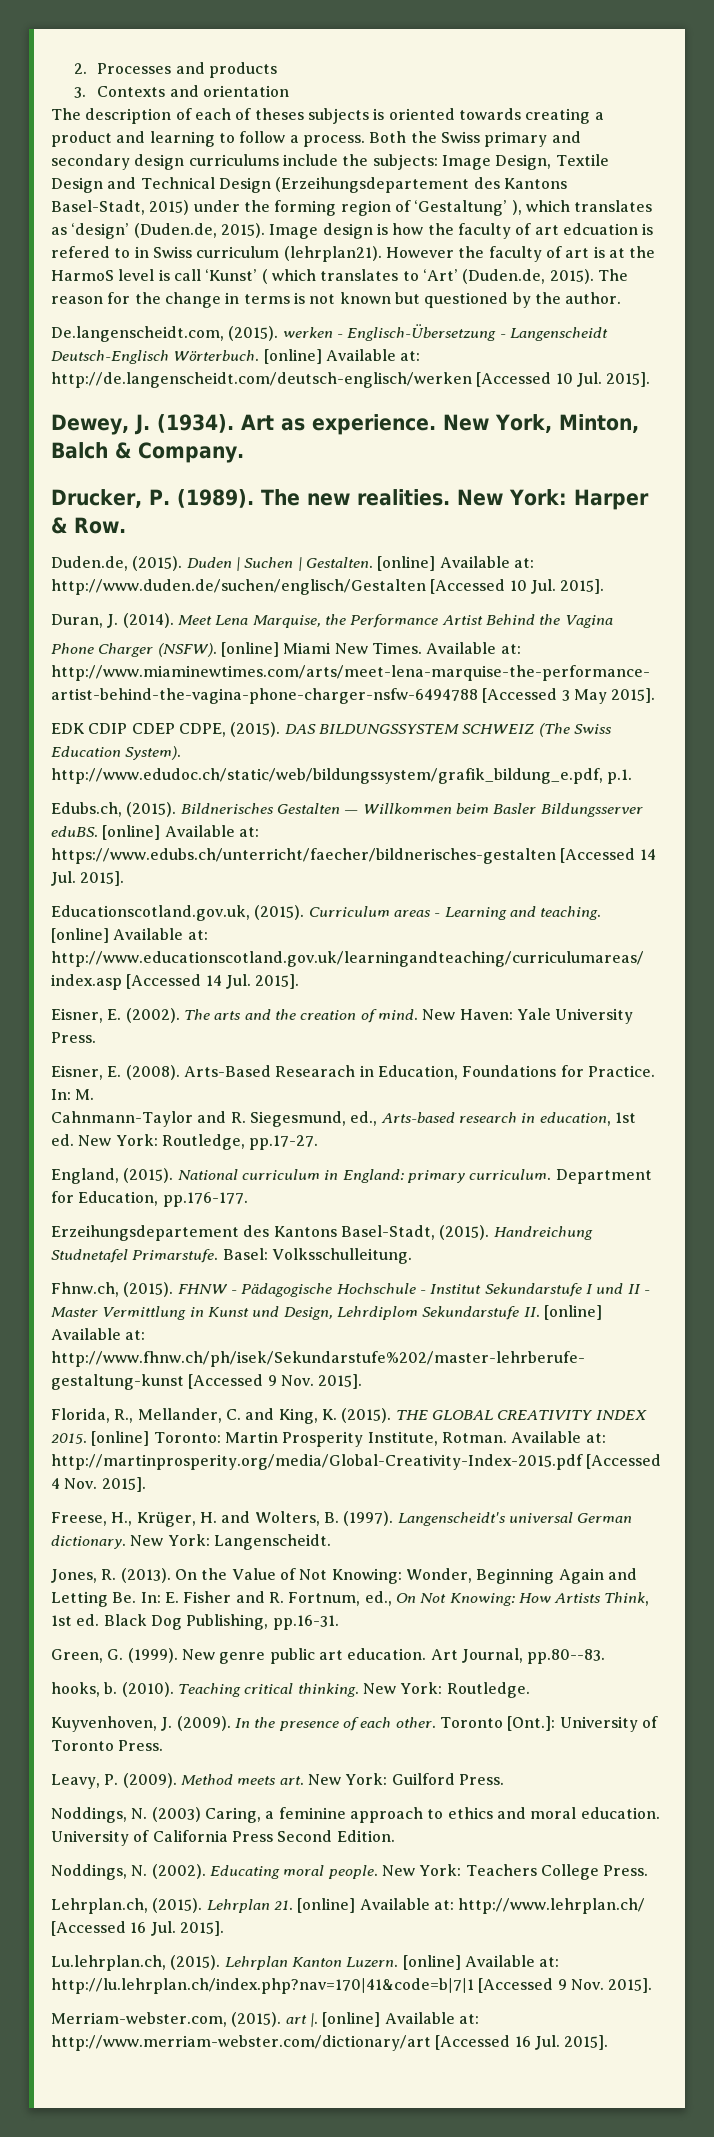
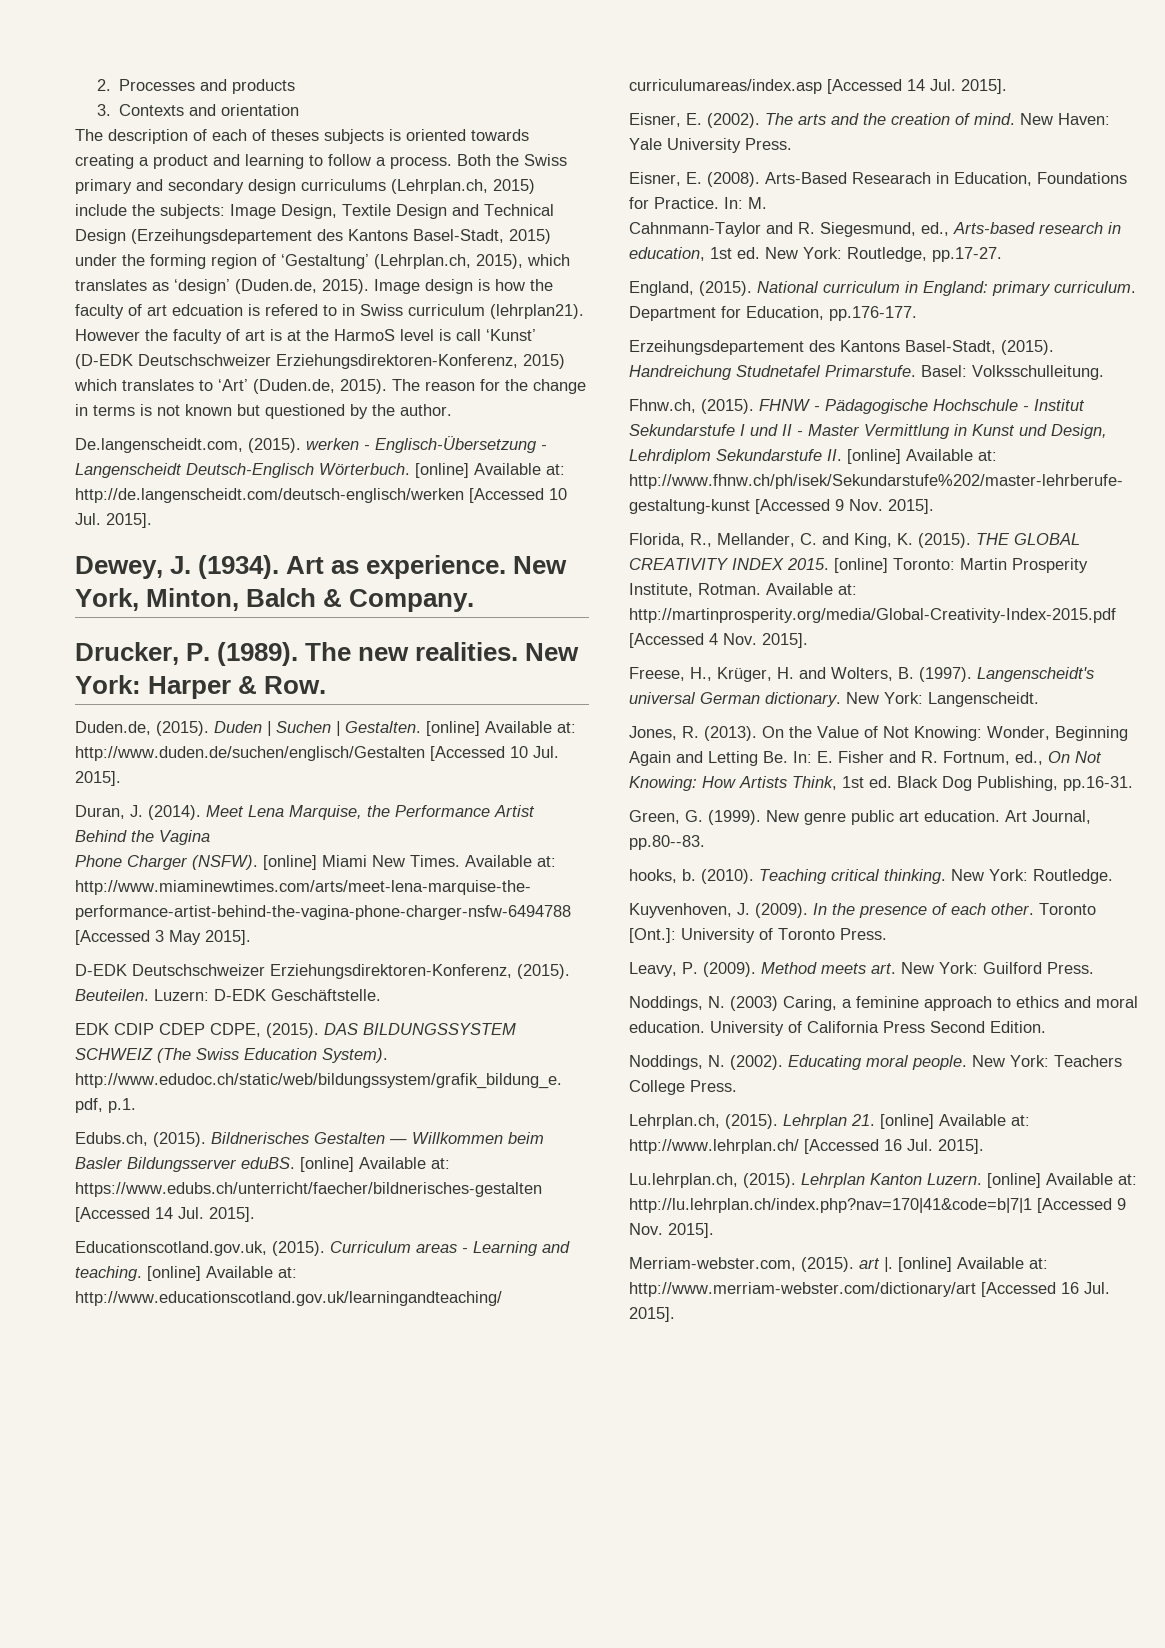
- Both the Swiss primary and secondary design curriculums include the subjects: Image Design, Textile Design and Technical Design (Erzeihungsdepartement des Kantons Basel-Stadt, 2015) under the forming region of ‘Gestaltung’ ), which translates as ‘design’ (Duden.de, 2015).
+ Both the Swiss primary and secondary design curriculums (Lehrplan.ch, 2015) include the subjects: Image Design, Textile Design and Technical Design (Erzeihungsdepartement des Kantons Basel-Stadt, 2015) under the forming region of ‘Gestaltung’ (Lehrplan.ch, 2015), which translates as ‘design’ (Duden.de, 2015).
- However the faculty of art is at the HarmoS level is call ‘Kunst’ ( which translates to ‘Art’ (Duden.de, 2015).
+ However the faculty of art is at the HarmoS level is call ‘Kunst’ (D-EDK Deutschschweizer Erziehungsdirektoren-Konferenz, 2015) which translates to ‘Art’ (Duden.de, 2015).
+ D-EDK Deutschschweizer Erziehungsdirektoren-Konferenz, (2015). Beuteilen. Luzern: D-EDK Geschäftstelle.

